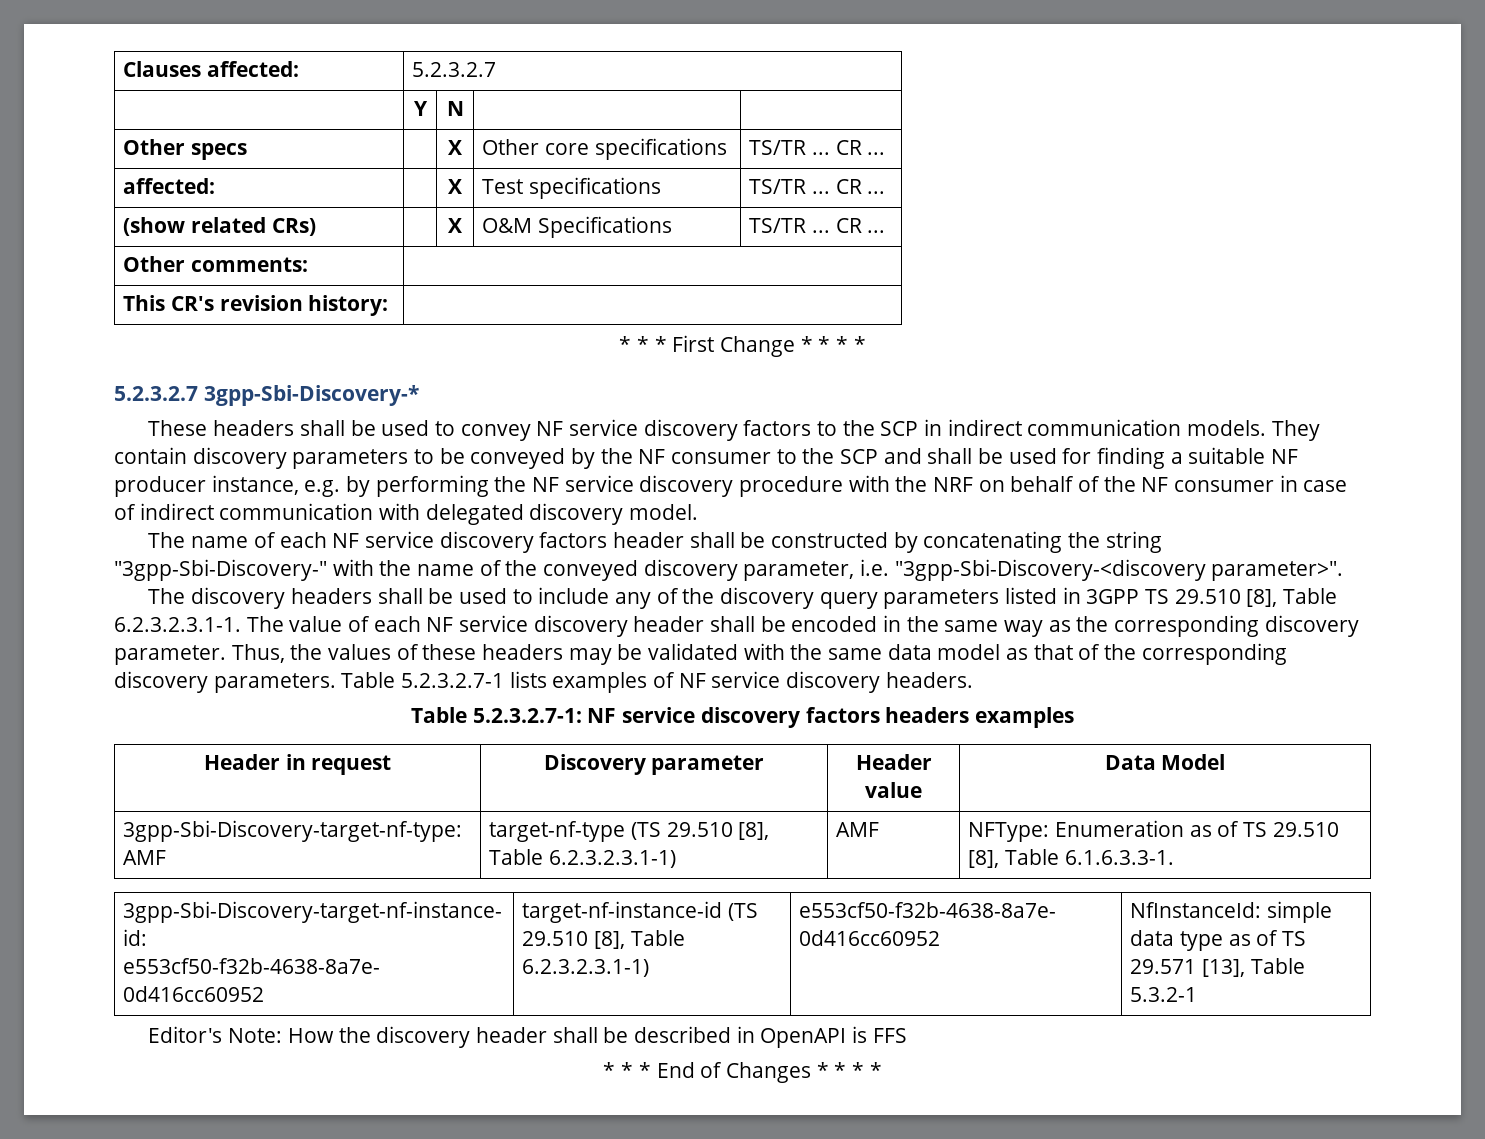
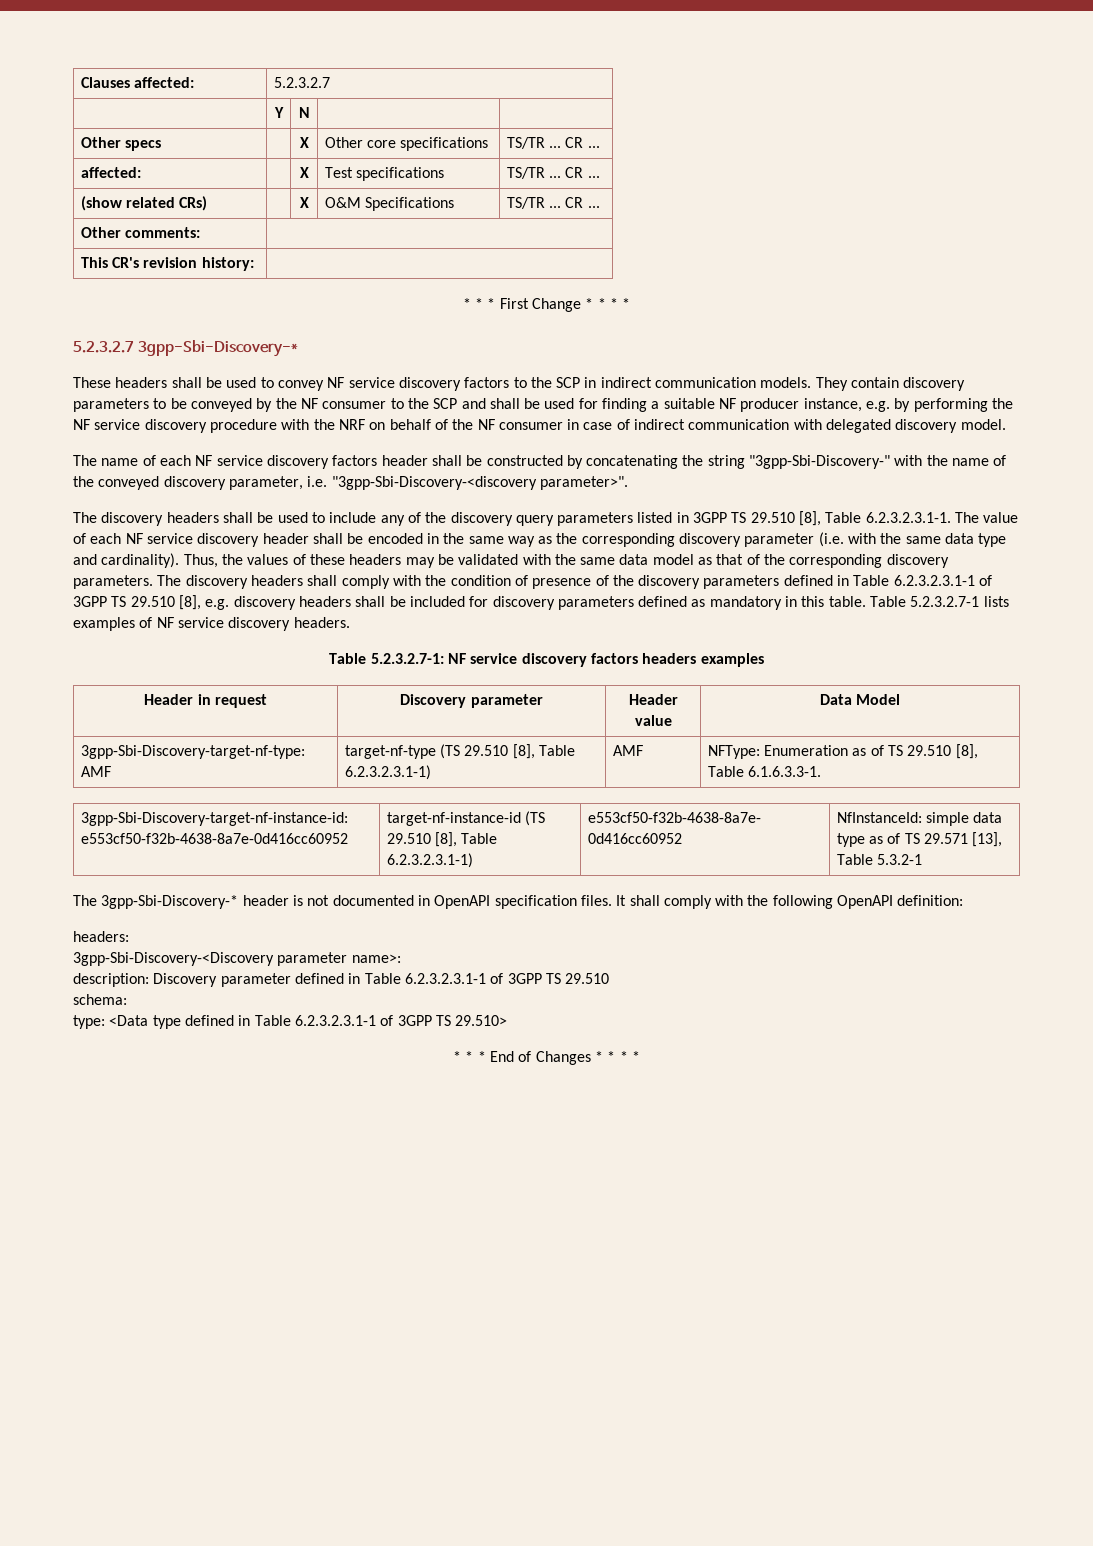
- The discovery headers shall be used to include any of the discovery query parameters listed in 3GPP TS 29.510 [8], Table 6.2.3.2.3.1-1. The value of each NF service discovery header shall be encoded in the same way as the corresponding discovery parameter.
+ The discovery headers shall be used to include any of the discovery query parameters listed in 3GPP TS 29.510 [8], Table 6.2.3.2.3.1-1. The value of each NF service discovery header shall be encoded in the same way as the corresponding discovery parameter (i.e. with the same data type and cardinality).
+ The discovery headers shall comply with the condition of presence of the discovery parameters defined in Table 6.2.3.2.3.1-1 of 3GPP TS 29.510 [8], e.g. discovery headers shall be included for discovery parameters defined as mandatory in this table.
- Editor's Note: How the discovery header shall be described in OpenAPI is FFS
+ The 3gpp-Sbi-Discovery-* header is not documented in OpenAPI specification files. It shall comply with the following OpenAPI definition:
+ headers:
+ 3gpp-Sbi-Discovery-<Discovery parameter name>:
+ description: Discovery parameter defined in Table 6.2.3.2.3.1-1 of 3GPP TS 29.510
+ schema:
+ type: <Data type defined in Table 6.2.3.2.3.1-1 of 3GPP TS 29.510>

